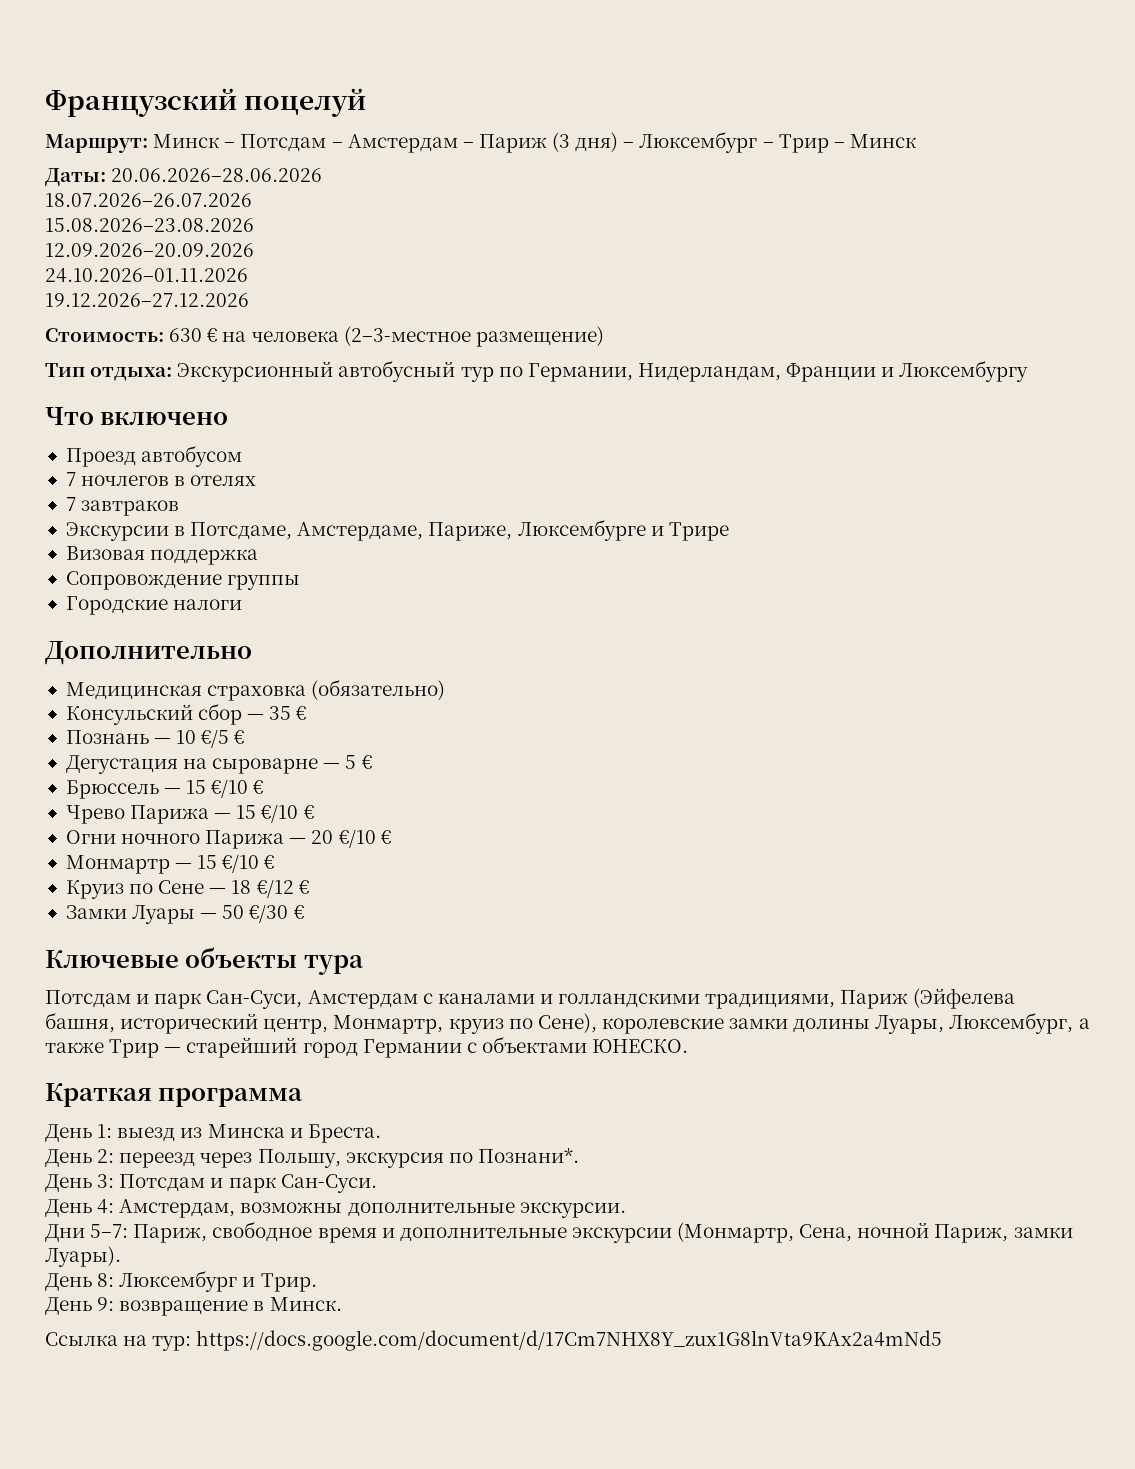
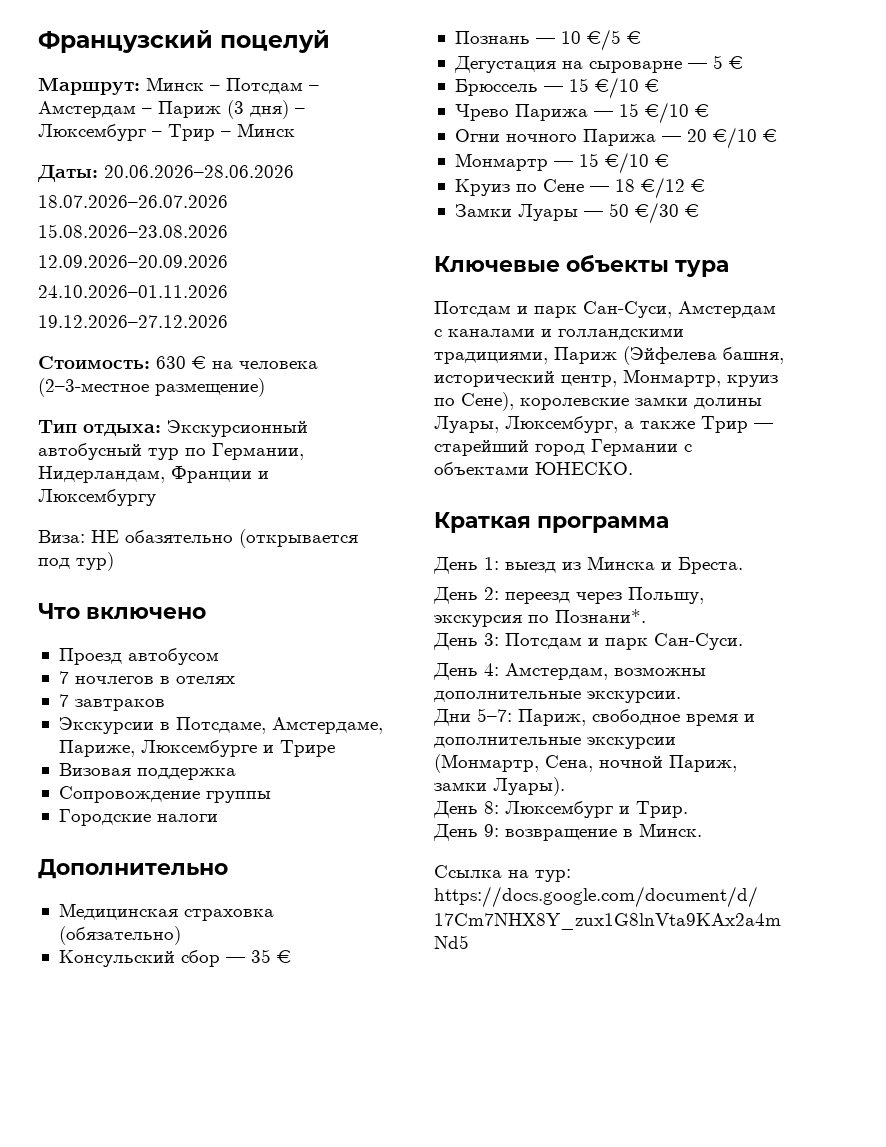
+ Виза: НЕ обазятельно (открывается под тур)

